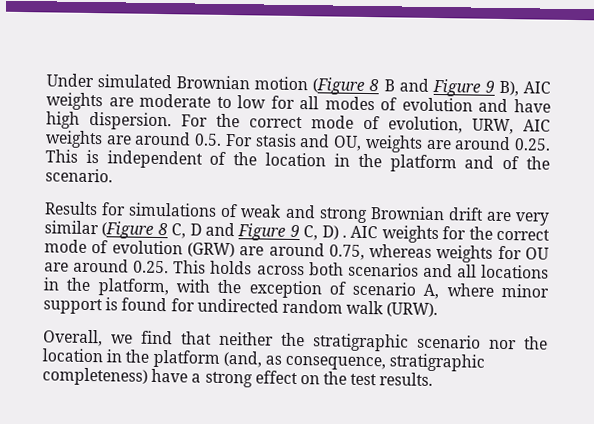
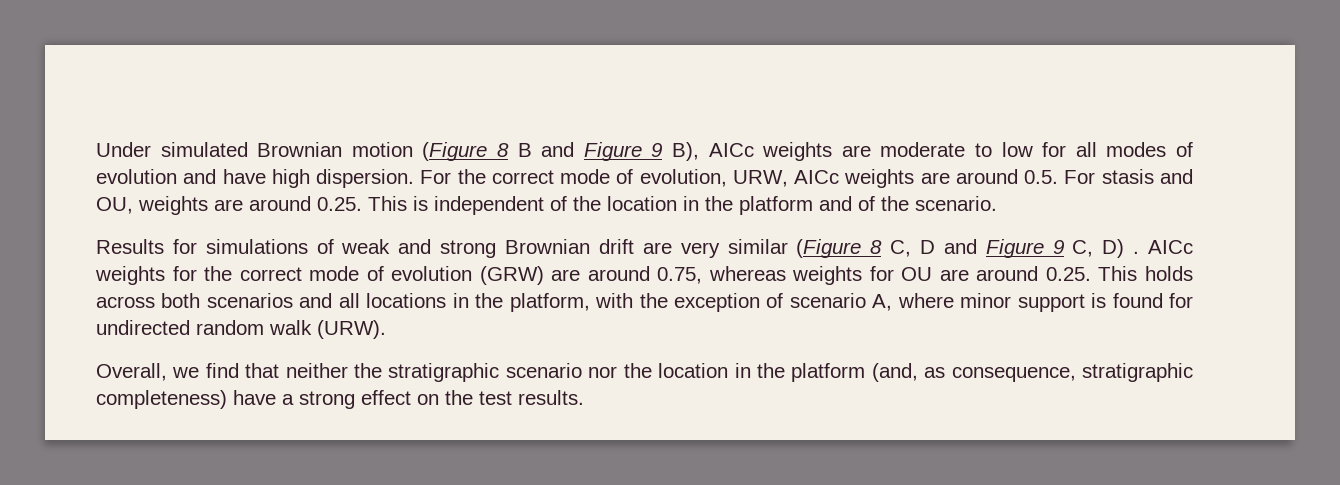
- Under simulated Brownian motion (Figure 8 B and Figure 9 B), AIC weights are moderate to low for all modes of evolution and have high dispersion.
+ Under simulated Brownian motion (Figure 8 B and Figure 9 B), AICc weights are moderate to low for all modes of evolution and have high dispersion.
- For the correct mode of evolution, URW, AIC weights are around 0.5. For stasis and OU, weights are around 0.25. This is independent of the location in the platform and of the scenario.
+ For the correct mode of evolution, URW, AICc weights are around 0.5. For stasis and OU, weights are around 0.25. This is independent of the location in the platform and of the scenario.
- AIC weights for the correct mode of evolution (GRW) are around 0.75, whereas weights for OU are around 0.25. This holds across both scenarios and all locations in the platform, with the exception of scenario A, where minor support is found for undirected random walk (URW).
+ AICc weights for the correct mode of evolution (GRW) are around 0.75, whereas weights for OU are around 0.25. This holds across both scenarios and all locations in the platform, with the exception of scenario A, where minor support is found for undirected random walk (URW).

